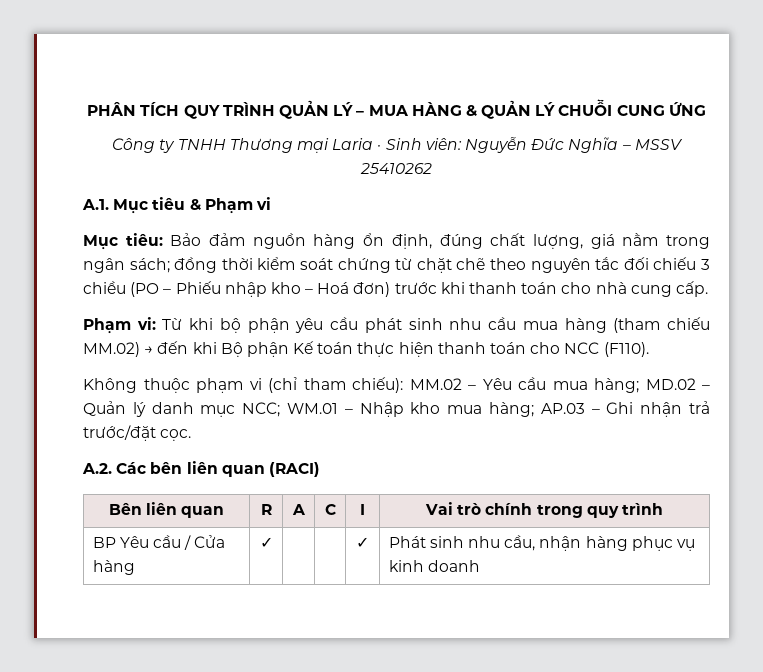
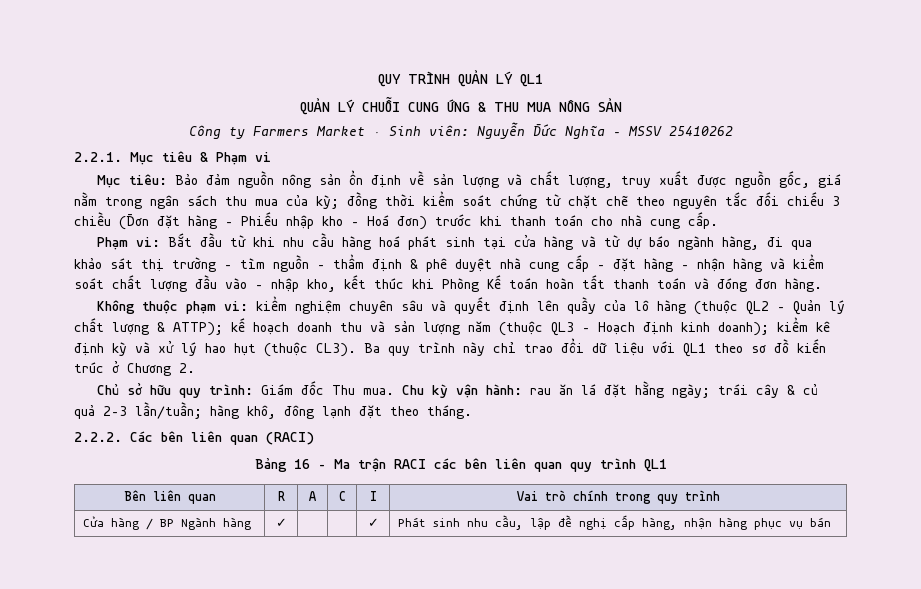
- PHÂN TÍCH QUY TRÌNH QUẢN LÝ – MUA HÀNG & QUẢN LÝ CHUỖI CUNG ỨNG
- Công ty TNHH Thương mại Laria · Sinh viên: Nguyễn Đức Nghĩa – MSSV 25410262
+ QUY TRÌNH QUẢN LÝ QL1
+ QUẢN LÝ CHUỖI CUNG ỨNG & THU MUA NÔNG SẢN
+ Công ty Farmers Market · Sinh viên: Nguyễn Đức Nghĩa – MSSV 25410262
- A.1. Mục tiêu & Phạm vi
+ 2.2.1. Mục tiêu & Phạm vi
- Mục tiêu: Bảo đảm nguồn hàng ổn định, đúng chất lượng, giá nằm trong ngân sách; đồng thời kiểm soát chứng từ chặt chẽ theo nguyên tắc đối chiếu 3 chiều (PO – Phiếu nhập kho – Hoá đơn) trước khi thanh toán cho nhà cung cấp.
+ Mục tiêu: Bảo đảm nguồn nông sản ổn định về sản lượng và chất lượng, truy xuất được nguồn gốc, giá nằm trong ngân sách thu mua của kỳ; đồng thời kiểm soát chứng từ chặt chẽ theo nguyên tắc đối chiếu 3 chiều (Đơn đặt hàng – Phiếu nhập kho – Hoá đơn) trước khi thanh toán cho nhà cung cấp.
- Phạm vi: Từ khi bộ phận yêu cầu phát sinh nhu cầu mua hàng (tham chiếu MM.02) → đến khi Bộ phận Kế toán thực hiện thanh toán cho NCC (F110).
- Không thuộc phạm vi (chỉ tham chiếu): MM.02 – Yêu cầu mua hàng; MD.02 – Quản lý danh mục NCC; WM.01 – Nhập kho mua hàng; AP.03 – Ghi nhận trả trước/đặt cọc.
- A.2. Các bên liên quan (RACI)
+ Phạm vi: Bắt đầu từ khi nhu cầu hàng hoá phát sinh tại cửa hàng và từ dự báo ngành hàng, đi qua khảo sát thị trường – tìm nguồn – thẩm định & phê duyệt nhà cung cấp – đặt hàng – nhận hàng và kiểm soát chất lượng đầu vào – nhập kho, kết thúc khi Phòng Kế toán hoàn tất thanh toán và đóng đơn hàng.
+ Không thuộc phạm vi: kiểm nghiệm chuyên sâu và quyết định lên quầy của lô hàng (thuộc QL2 – Quản lý chất lượng & ATTP); kế hoạch doanh thu và sản lượng năm (thuộc QL3 – Hoạch định kinh doanh); kiểm kê định kỳ và xử lý hao hụt (thuộc CL3). Ba quy trình này chỉ trao đổi dữ liệu với QL1 theo sơ đồ kiến trúc ở Chương 2.
+ Chủ sở hữu quy trình: Giám đốc Thu mua. Chu kỳ vận hành: rau ăn lá đặt hằng ngày; trái cây & củ quả 2–3 lần/tuần; hàng khô, đông lạnh đặt theo tháng.
+ 2.2.2. Các bên liên quan (RACI)
+ Bảng 16 – Ma trận RACI các bên liên quan quy trình QL1
- BP Yêu cầu / Cửa hàng | ✓ | | | ✓ | Phát sinh nhu cầu, nhận hàng phục vụ kinh doanh
+ Cửa hàng / BP Ngành hàng | ✓ | | | ✓ | Phát sinh nhu cầu, lập đề nghị cấp hàng, nhận hàng phục vụ bán

